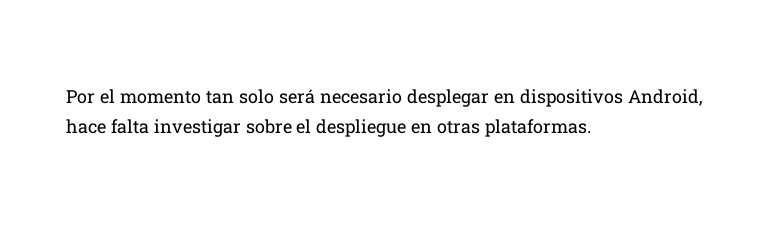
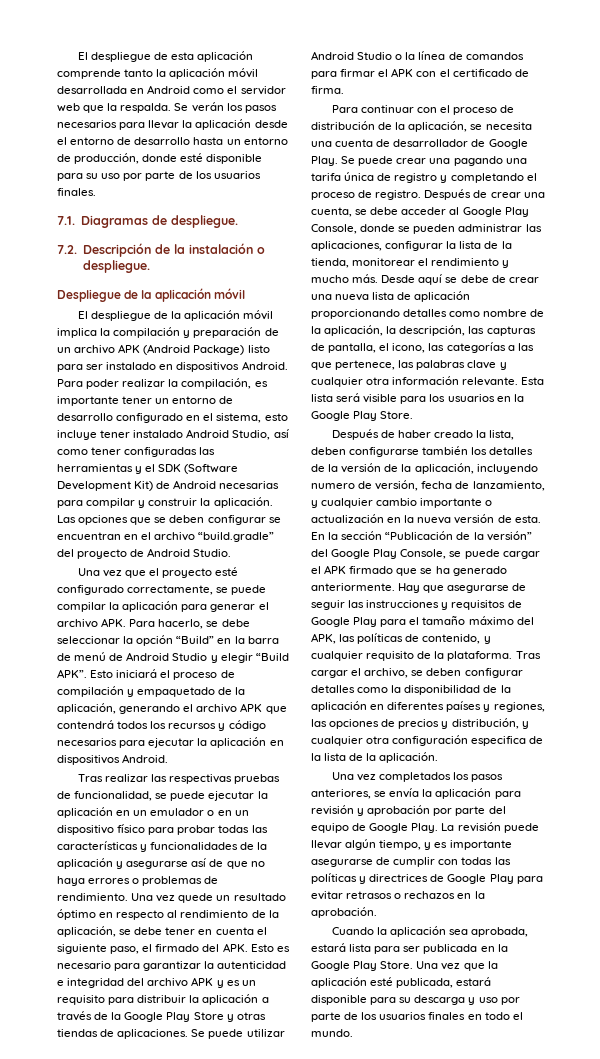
- Por el momento tan solo será necesario desplegar en dispositivos Android, hace falta investigar sobre el despliegue en otras plataformas.
+ El despliegue de esta aplicación comprende tanto la aplicación móvil desarrollada en Android como el servidor web que la respalda. Se verán los pasos necesarios para llevar la aplicación desde el entorno de desarrollo hasta un entorno de producción, donde esté disponible para su uso por parte de los usuarios finales.
+ 7.1. Diagramas de despliegue.
+ 7.2. Descripción de la instalación o despliegue.
+ Despliegue de la aplicación móvil
+ El despliegue de la aplicación móvil implica la compilación y preparación de un archivo APK (Android Package) listo para ser instalado en dispositivos Android. Para poder realizar la compilación, es importante tener un entorno de desarrollo configurado en el sistema, esto incluye tener instalado Android Studio, así como tener configuradas las herramientas y el SDK (Software Development Kit) de Android necesarias para compilar y construir la aplicación. Las opciones que se deben configurar se encuentran en el archivo “build.gradle” del proyecto de Android Studio.
+ Una vez que el proyecto esté configurado correctamente, se puede compilar la aplicación para generar el archivo APK. Para hacerlo, se debe seleccionar la opción “Build” en la barra de menú de Android Studio y elegir “Build APK”. Esto iniciará el proceso de compilación y empaquetado de la aplicación, generando el archivo APK que contendrá todos los recursos y código necesarios para ejecutar la aplicación en dispositivos Android.
+ Tras realizar las respectivas pruebas de funcionalidad, se puede ejecutar la aplicación en un emulador o en un dispositivo físico para probar todas las características y funcionalidades de la aplicación y asegurarse así de que no haya errores o problemas de rendimiento. Una vez quede un resultado óptimo en respecto al rendimiento de la aplicación, se debe tener en cuenta el siguiente paso, el firmado del APK. Esto es necesario para garantizar la autenticidad e integridad del archivo APK y es un requisito para distribuir la aplicación a través de la Google Play Store y otras tiendas de aplicaciones. Se puede utilizar Android Studio o la línea de comandos para firmar el APK con el certificado de firma.
+ Para continuar con el proceso de distribución de la aplicación, se necesita una cuenta de desarrollador de Google Play. Se puede crear una pagando una tarifa única de registro y completando el proceso de registro. Después de crear una cuenta, se debe acceder al Google Play Console, donde se pueden administrar las aplicaciones, configurar la lista de la tienda, monitorear el rendimiento y mucho más. Desde aquí se debe de crear una nueva lista de aplicación proporcionando detalles como nombre de la aplicación, la descripción, las capturas de pantalla, el icono, las categorías a las que pertenece, las palabras clave y cualquier otra información relevante. Esta lista será visible para los usuarios en la Google Play Store.
+ Después de haber creado la lista, deben configurarse también los detalles de la versión de la aplicación, incluyendo numero de versión, fecha de lanzamiento, y cualquier cambio importante o actualización en la nueva versión de esta. En la sección “Publicación de la versión” del Google Play Console, se puede cargar el APK firmado que se ha generado anteriormente. Hay que asegurarse de seguir las instrucciones y requisitos de Google Play para el tamaño máximo del APK, las políticas de contenido, y cualquier requisito de la plataforma. Tras cargar el archivo, se deben configurar detalles como la disponibilidad de la aplicación en diferentes países y regiones, las opciones de precios y distribución, y cualquier otra configuración especifica de la lista de la aplicación.
+ Una vez completados los pasos anteriores, se envía la aplicación para revisión y aprobación por parte del equipo de Google Play. La revisión puede llevar algún tiempo, y es importante asegurarse de cumplir con todas las políticas y directrices de Google Play para evitar retrasos o rechazos en la aprobación.
+ Cuando la aplicación sea aprobada, estará lista para ser publicada en la Google Play Store. Una vez que la aplicación esté publicada, estará disponible para su descarga y uso por parte de los usuarios finales en todo el mundo.

